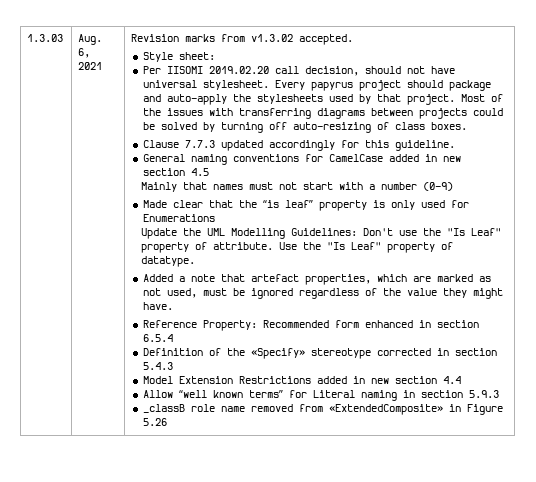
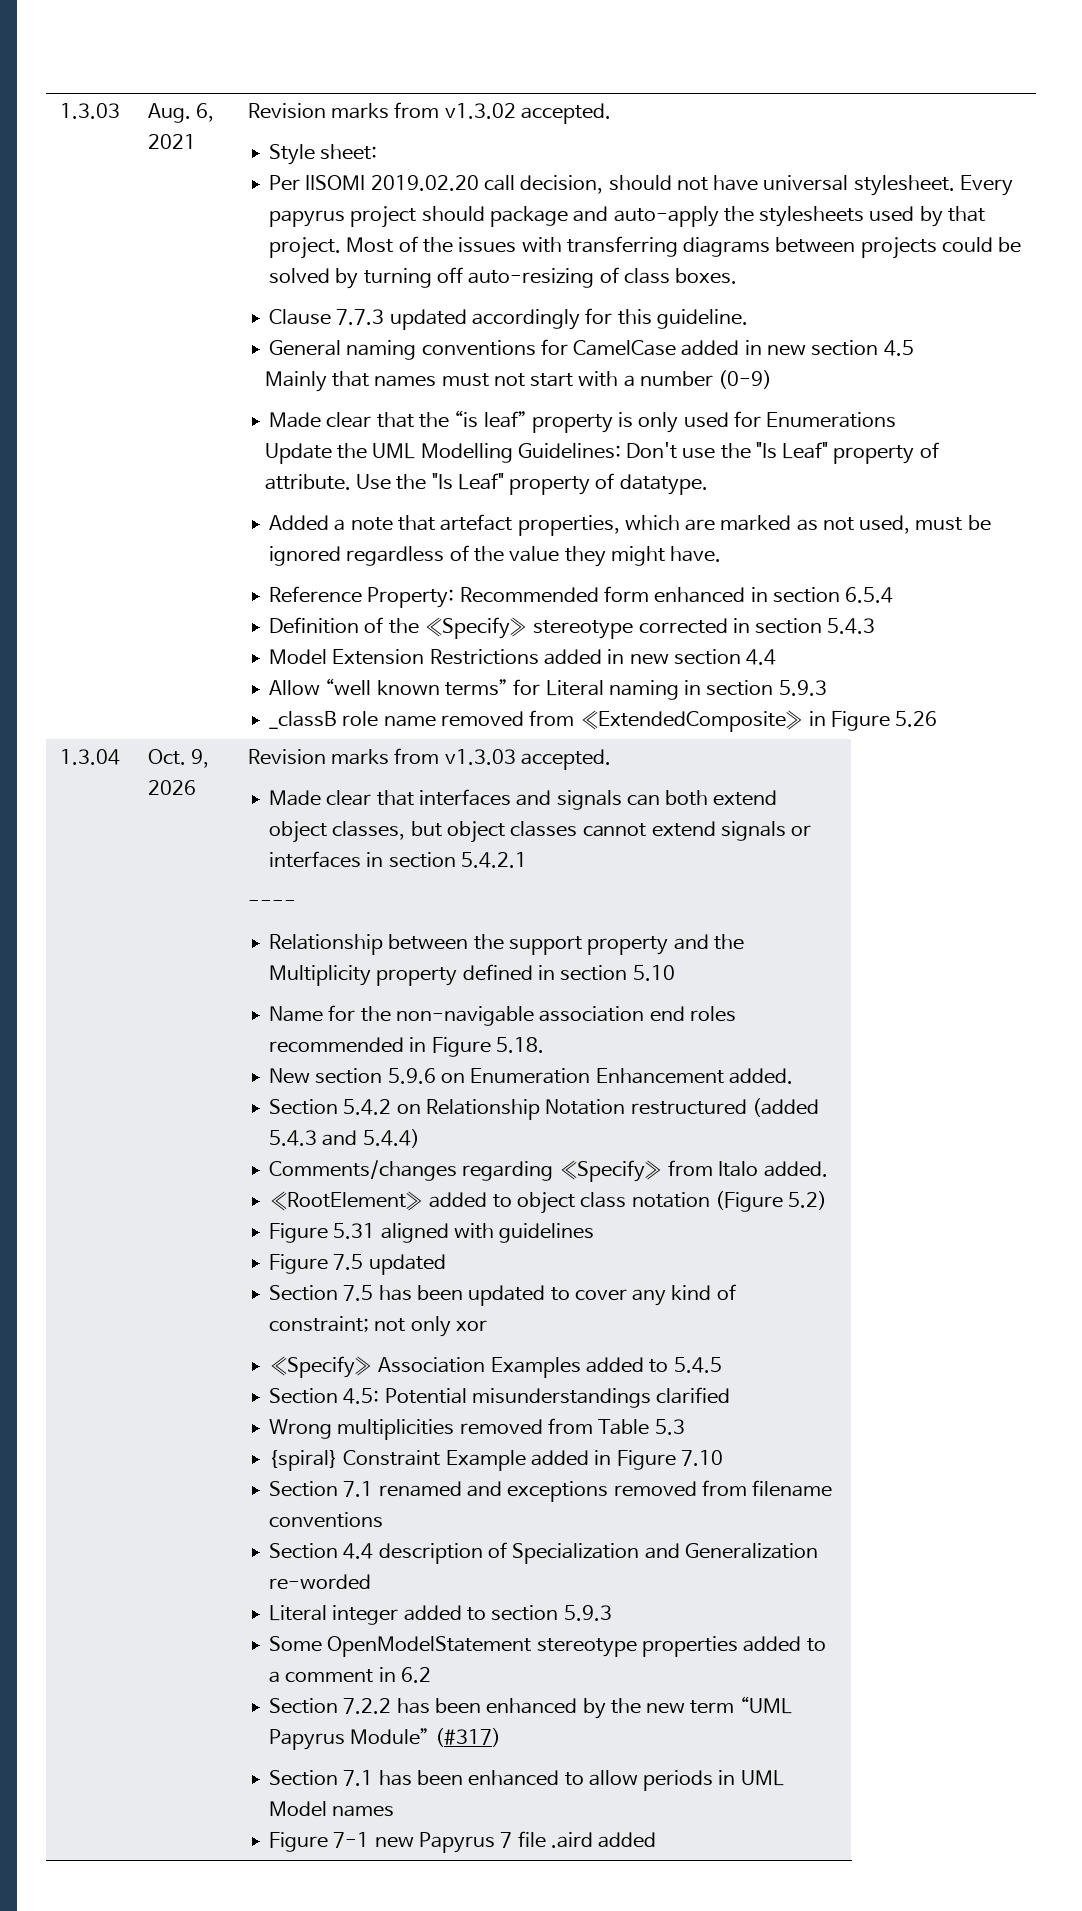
+ 1.3.04 | Oct. 9, 2026 | Revision marks from v1.3.03 accepted.
+ Made clear that interfaces and signals can both extend object classes, but object classes cannot extend signals or interfaces in section 5.4.2.1
+ ----
+ Relationship between the support property and the Multiplicity property defined in section 5.10
+ Name for the non-navigable association end roles recommended in Figure 5.18.
+ New section 5.9.6 on Enumeration Enhancement added.
+ Section 5.4.2 on Relationship Notation restructured (added 5.4.3 and 5.4.4)
+ Comments/changes regarding «Specify» from Italo added.
+ «RootElement» added to object class notation (Figure 5.2)
+ Figure 5.31 aligned with guidelines
+ Figure 7.5 updated
+ Section 7.5 has been updated to cover any kind of constraint; not only xor
+ «Specify» Association Examples added to 5.4.5
+ Section 4.5: Potential misunderstandings clarified
+ Wrong multiplicities removed from Table 5.3
+ {spiral} Constraint Example added in Figure 7.10
+ Section 7.1 renamed and exceptions removed from filename conventions
+ Section 4.4 description of Specialization and Generalization re-worded
+ Literal integer added to section 5.9.3
+ Some OpenModelStatement stereotype properties added to a comment in 6.2
+ Section 7.2.2 has been enhanced by the new term “UML Papyrus Module” (#317)
+ Section 7.1 has been enhanced to allow periods in UML Model names
+ Figure 7-1 new Papyrus 7 file .aird added

